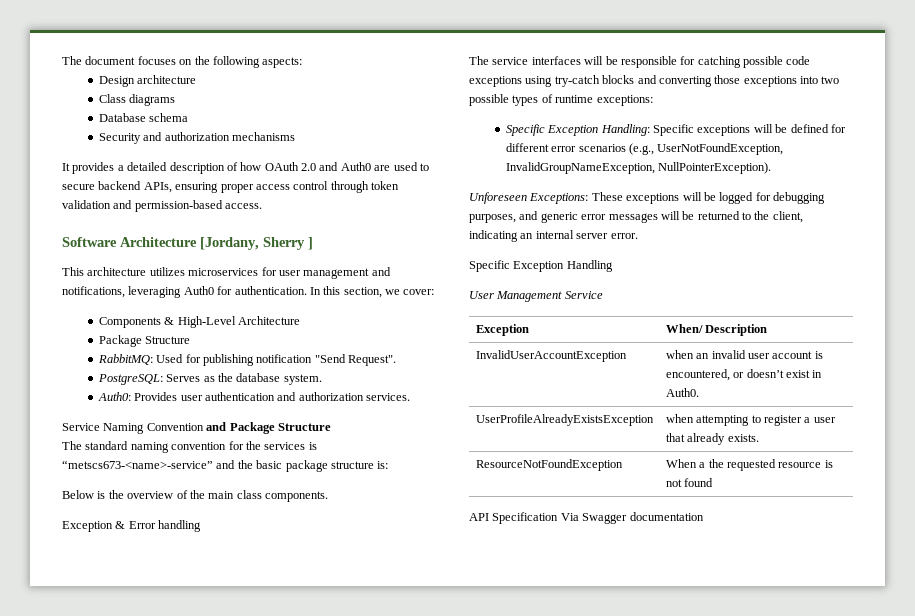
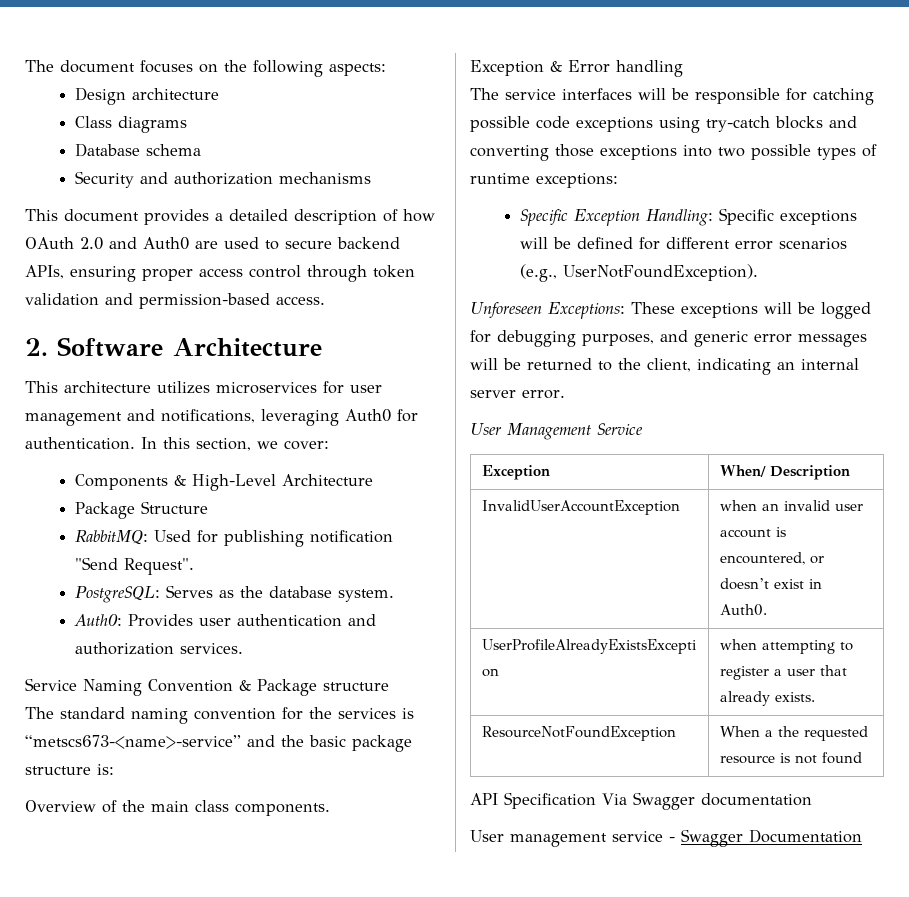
- It provides a detailed description of how OAuth 2.0 and Auth0 are used to secure backend APIs, ensuring proper access control through token validation and permission-based access.
+ This document provides a detailed description of how OAuth 2.0 and Auth0 are used to secure backend APIs, ensuring proper access control through token validation and permission-based access.
- Software Architecture [Jordany, Sherry ]
+ 2. Software Architecture
- Service Naming Convention and Package Structure
+ Service Naming Convention & Package structure
- Below is the overview of the main class components.
+ Overview of the main class components.
- Specific Exception Handling: Specific exceptions will be defined for different error scenarios (e.g., UserNotFoundException, InvalidGroupNameException, NullPointerException).
+ Specific Exception Handling: Specific exceptions will be defined for different error scenarios (e.g., UserNotFoundException).
- Specific Exception Handling
+ User management service - Swagger Documentation

